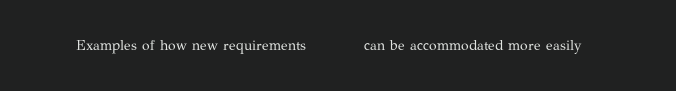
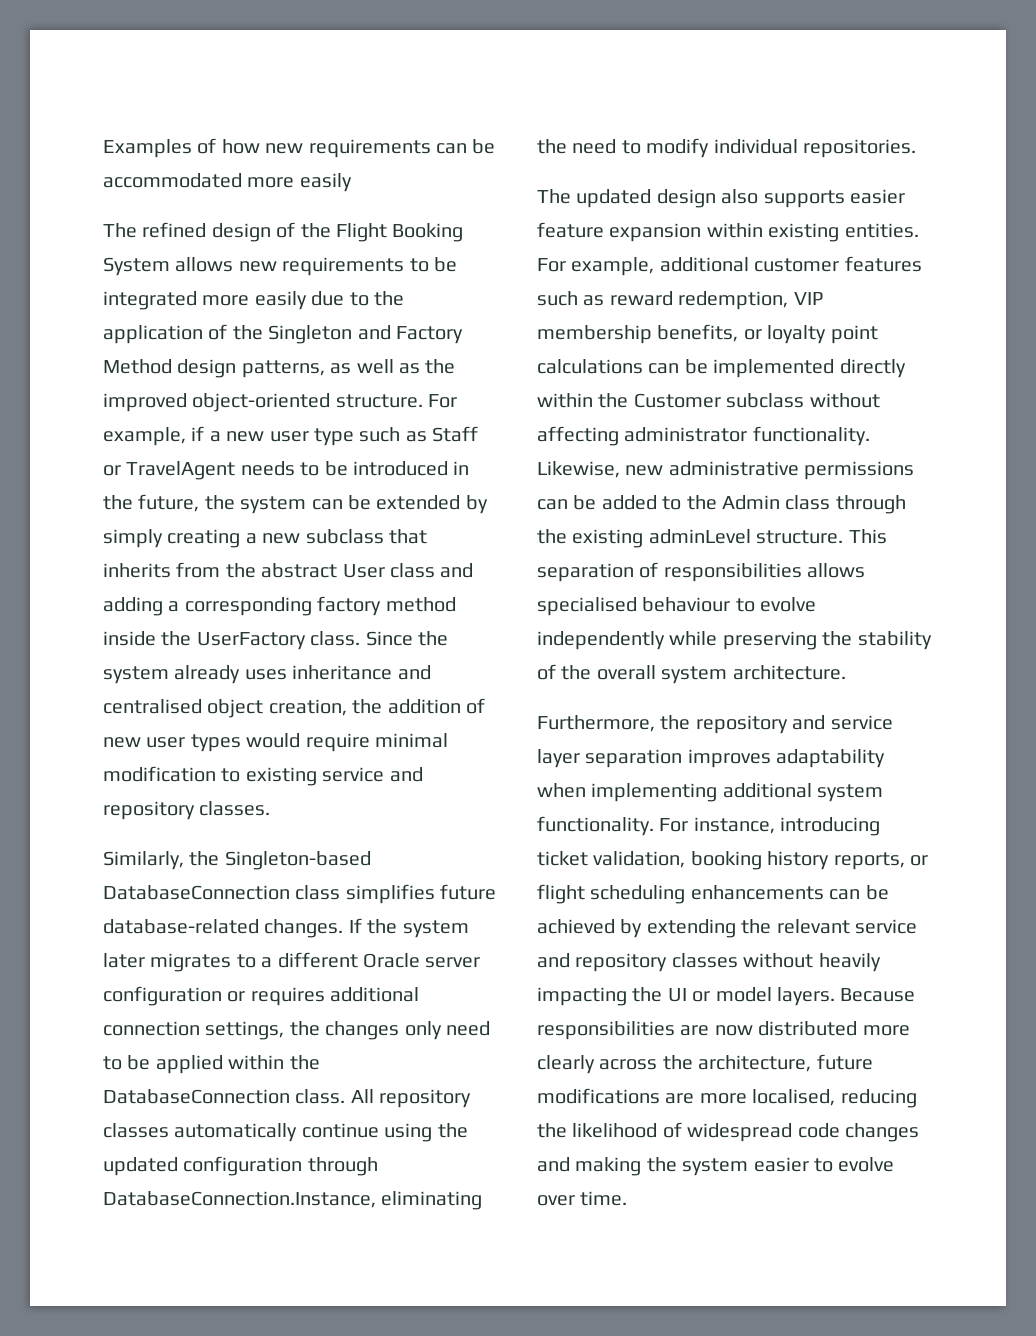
+ The refined design of the Flight Booking System allows new requirements to be integrated more easily due to the application of the Singleton and Factory Method design patterns, as well as the improved object-oriented structure. For example, if a new user type such as Staff or TravelAgent needs to be introduced in the future, the system can be extended by simply creating a new subclass that inherits from the abstract User class and adding a corresponding factory method inside the UserFactory class. Since the system already uses inheritance and centralised object creation, the addition of new user types would require minimal modification to existing service and repository classes.
+ Similarly, the Singleton-based DatabaseConnection class simplifies future database-related changes. If the system later migrates to a different Oracle server configuration or requires additional connection settings, the changes only need to be applied within the DatabaseConnection class. All repository classes automatically continue using the updated configuration through DatabaseConnection.Instance, eliminating the need to modify individual repositories.
+ The updated design also supports easier feature expansion within existing entities. For example, additional customer features such as reward redemption, VIP membership benefits, or loyalty point calculations can be implemented directly within the Customer subclass without affecting administrator functionality. Likewise, new administrative permissions can be added to the Admin class through the existing adminLevel structure. This separation of responsibilities allows specialised behaviour to evolve independently while preserving the stability of the overall system architecture.
+ Furthermore, the repository and service layer separation improves adaptability when implementing additional system functionality. For instance, introducing ticket validation, booking history reports, or flight scheduling enhancements can be achieved by extending the relevant service and repository classes without heavily impacting the UI or model layers. Because responsibilities are now distributed more clearly across the architecture, future modifications are more localised, reducing the likelihood of widespread code changes and making the system easier to evolve over time.

